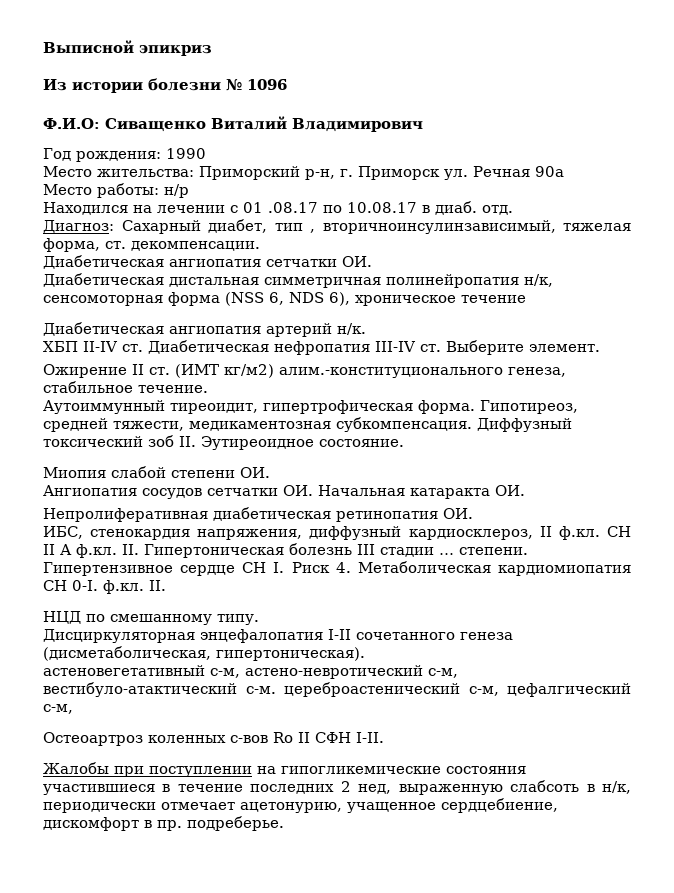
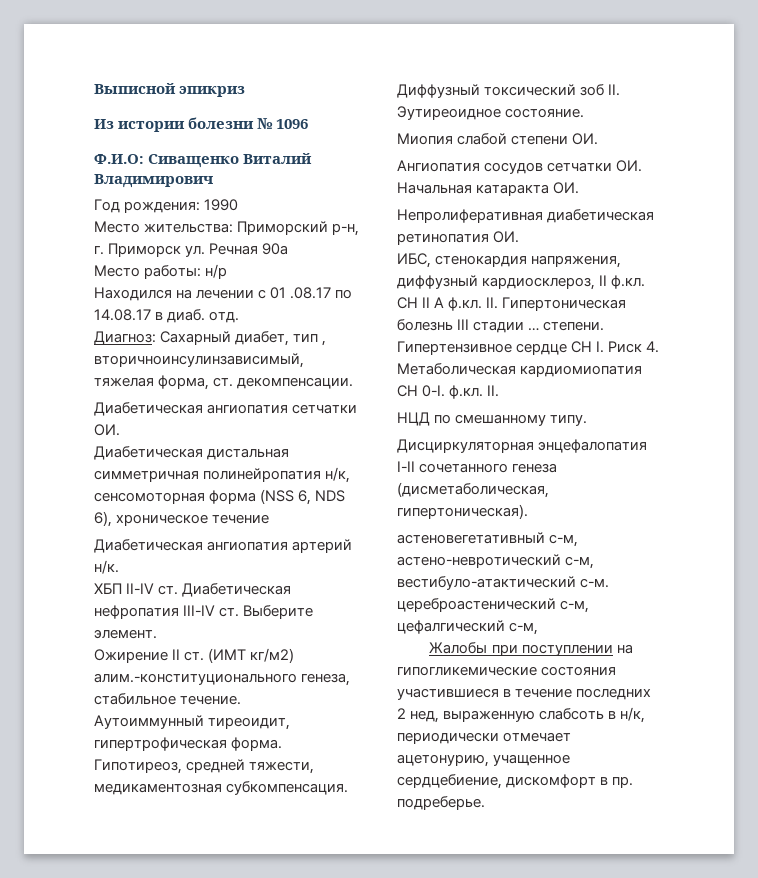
- Находился на лечении с 01 .08.17 по 10.08.17 в диаб. отд.
+ Находился на лечении с 01 .08.17 по 14.08.17 в диаб. отд.
- Остеоартроз коленных с-вов Rо II СФН I-II.

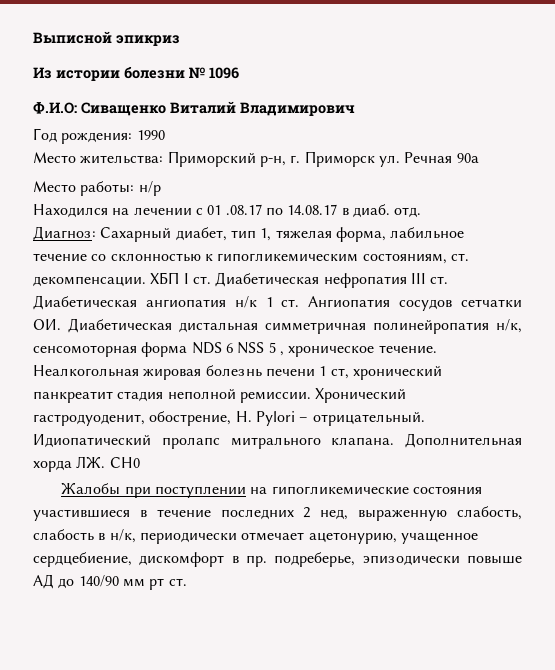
- Диагноз: Сахарный диабет, тип , вторичноинсулинзависимый, тяжелая форма, ст. декомпенсации.
- Диабетическая ангиопатия сетчатки ОИ.
- Диабетическая дистальная симметричная полинейропатия н/к, сенсомоторная форма (NSS 6, NDS 6), хроническое течение
- Диабетическая ангиопатия артерий н/к.
- ХБП II-IV ст. Диабетическая нефропатия III-IV ст. Выберите элемент.
- Ожирение II ст. (ИМТ кг/м2) алим.-конституционального генеза, стабильное течение.
- Аутоиммунный тиреоидит, гипертрофическая форма. Гипотиреоз, средней тяжести, медикаментозная субкомпенсация. Диффузный токсический зоб II. Эутиреоидное состояние.
- Миопия слабой степени ОИ.
- Ангиопатия сосудов сетчатки ОИ. Начальная катаракта ОИ.
- Непролиферативная диабетическая ретинопатия ОИ.
- ИБС, стенокардия напряжения, диффузный кардиосклероз, II ф.кл. СН II А ф.кл. II. Гипертоническая болезнь III стадии … степени. Гипертензивное сердце СН I. Риск 4. Метаболическая кардиомиопатия СН 0-I. ф.кл. II.
- НЦД по смешанному типу.
- Дисциркуляторная энцефалопатия I-II сочетанного генеза (дисметаболическая, гипертоническая).
- астеновегетативный с-м, астено-невротический с-м, вестибуло-атактический с-м. цереброастенический с-м, цефалгический с-м,
+ Диагноз: Сахарный диабет, тип 1, тяжелая форма, лабильное течение со склонностью к гипогликемическим состояниям, ст. декомпенсации. ХБП I ст. Диабетическая нефропатия III ст. Диабетическая ангиопатия н/к 1 ст. Ангиопатия сосудов сетчатки ОИ. Диабетическая дистальная симметричная полинейропатия н/к, сенсомоторная форма NDS 6 NSS 5 , хроническое течение. Неалкогольная жировая болезнь печени 1 ст, хронический панкреатит стадия неполной ремиссии. Хронический гастродуоденит, обострение, H. Pylori – отрицательный. Идиопатический пролапс митрального клапана. Дополнительная хорда ЛЖ. СН0
- Жалобы при поступлении на гипогликемические состояния участившиеся в течение последних 2 нед, выраженную слабсоть в н/к, периодически отмечает ацетонурию, учащенное сердцебиение, дискомфорт в пр. подреберье.
+ Жалобы при поступлении на гипогликемические состояния участившиеся в течение последних 2 нед, выраженную слабость, слабость в н/к, периодически отмечает ацетонурию, учащенное сердцебиение, дискомфорт в пр. подреберье, эпизодически повыше АД до 140/90 мм рт ст.

